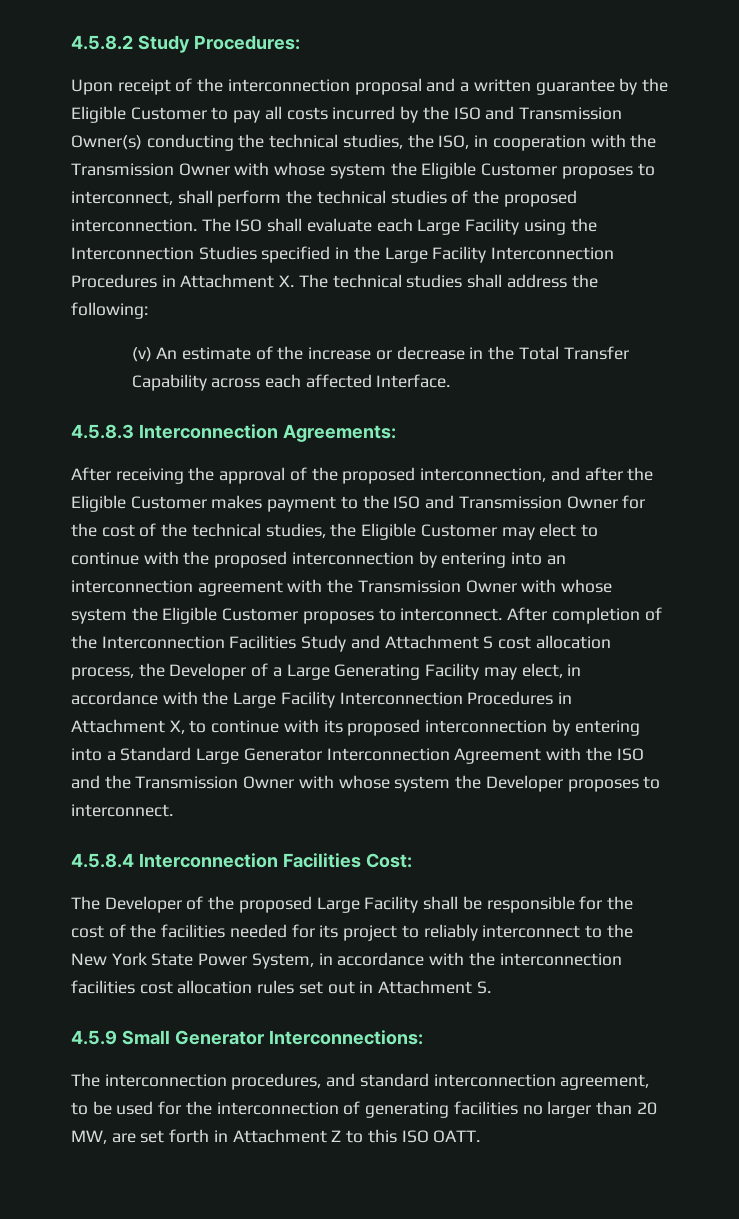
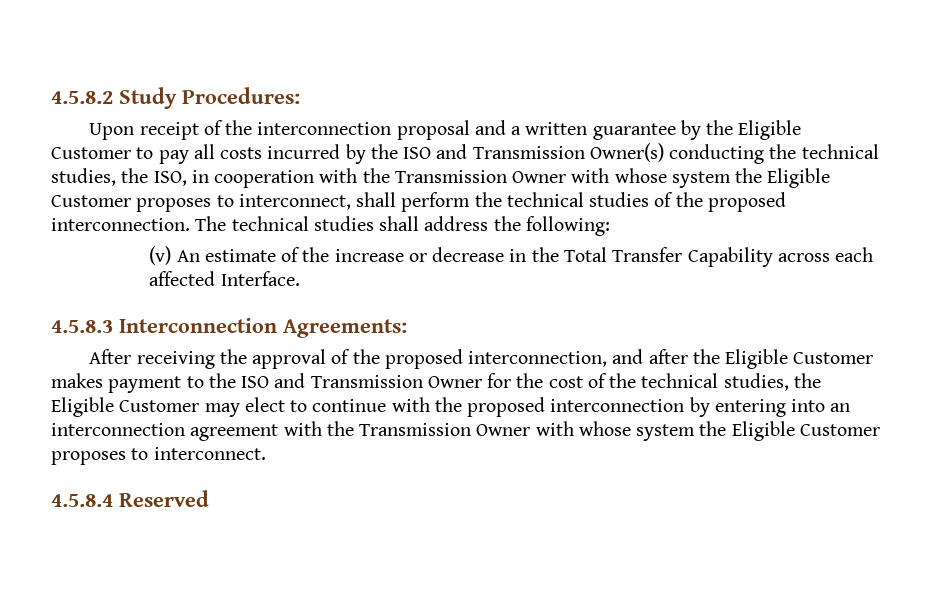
- The ISO shall evaluate each Large Facility using the Interconnection Studies specified in the Large Facility Interconnection Procedures in Attachment X. The technical studies shall address the following:
+ The technical studies shall address the following:
- After receiving the approval of the proposed interconnection, and after the Eligible Customer makes payment to the ISO and Transmission Owner for the cost of the technical studies, the Eligible Customer may elect to continue with the proposed interconnection by entering into an interconnection agreement with the Transmission Owner with whose system the Eligible Customer proposes to interconnect. After completion of the Interconnection Facilities Study and Attachment S cost allocation process, the Developer of a Large Generating Facility may elect, in accordance with the Large Facility Interconnection Procedures in Attachment X, to continue with its proposed interconnection by entering into a Standard Large Generator Interconnection Agreement with the ISO and the Transmission Owner with whose system the Developer proposes to interconnect.
- 4.5.8.4 Interconnection Facilities Cost:
- The Developer of the proposed Large Facility shall be responsible for the cost of the facilities needed for its project to reliably interconnect to the New York State Power System, in accordance with the interconnection facilities cost allocation rules set out in Attachment S.
- 4.5.9 Small Generator Interconnections:
- The interconnection procedures, and standard interconnection agreement, to be used for the interconnection of generating facilities no larger than 20 MW, are set forth in Attachment Z to this ISO OATT.
+ After receiving the approval of the proposed interconnection, and after the Eligible Customer makes payment to the ISO and Transmission Owner for the cost of the technical studies, the Eligible Customer may elect to continue with the proposed interconnection by entering into an interconnection agreement with the Transmission Owner with whose system the Eligible Customer proposes to interconnect.
+ 4.5.8.4 Reserved

